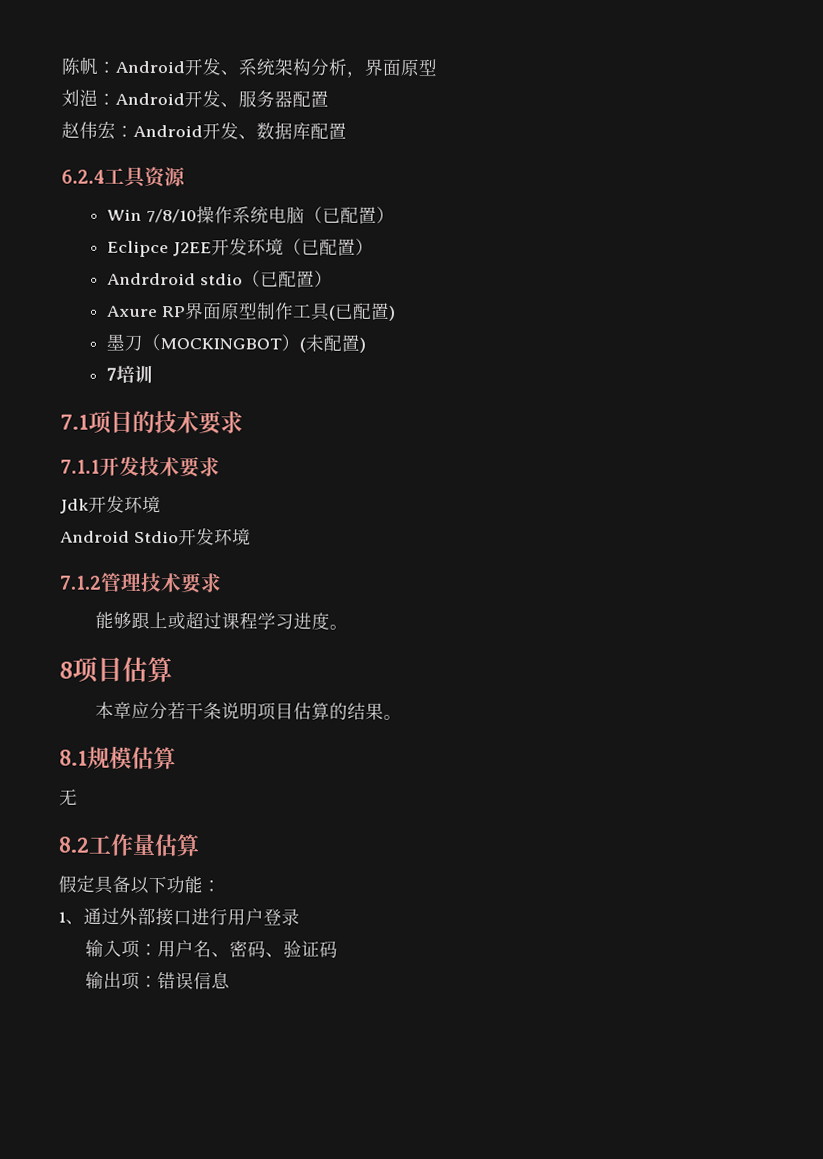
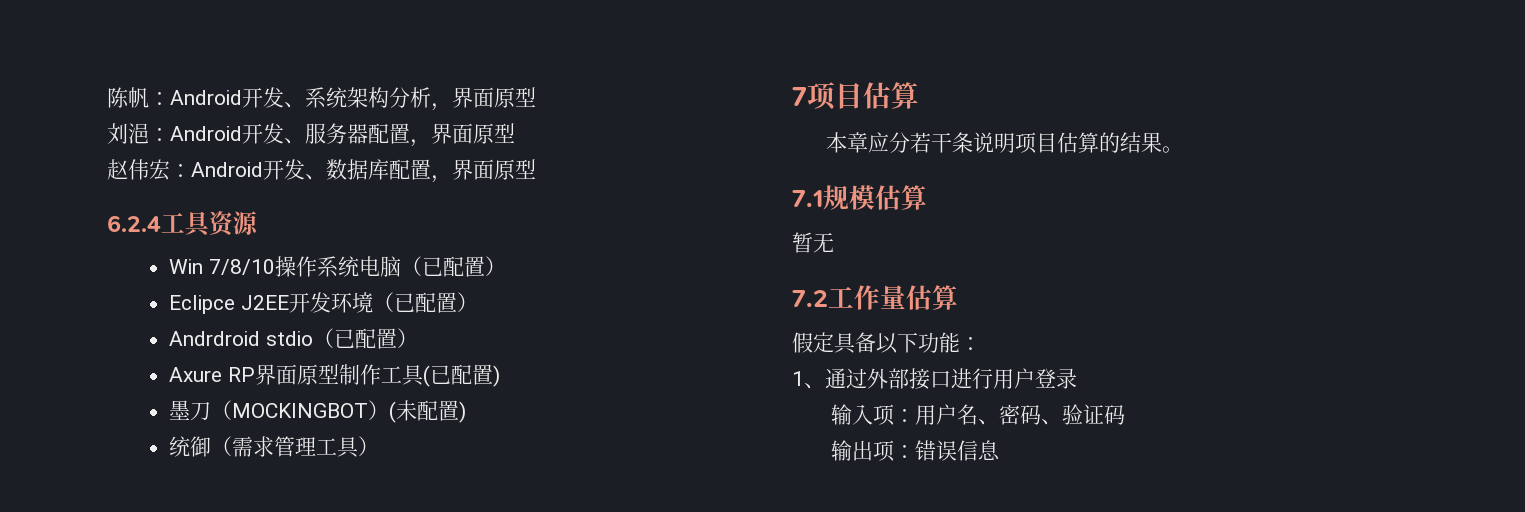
- 刘浥：Android开发、服务器配置
+ 刘浥：Android开发、服务器配置，界面原型
- 赵伟宏：Android开发、数据库配置
+ 赵伟宏：Android开发、数据库配置，界面原型
- 7培训
- 7.1项目的技术要求
- 7.1.1开发技术要求
- Jdk开发环境
- Android Stdio开发环境
- 7.1.2管理技术要求
- 能够跟上或超过课程学习进度。
- 8项目估算
+ 统御（需求管理工具）
+ 7项目估算
- 8.1规模估算
+ 7.1规模估算
- 无
+ 暂无
- 8.2工作量估算
+ 7.2工作量估算

